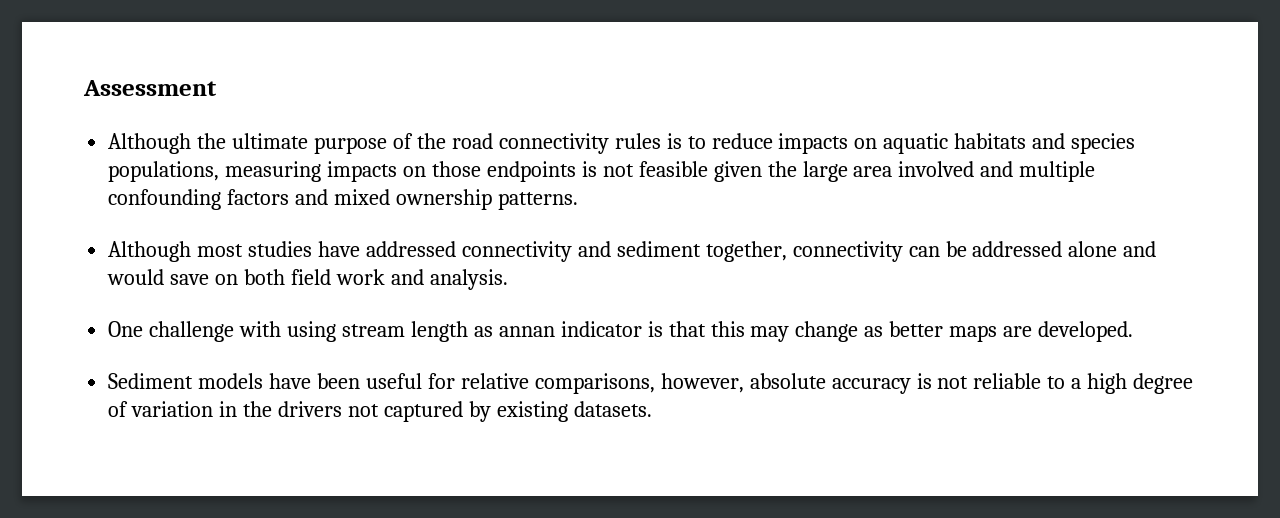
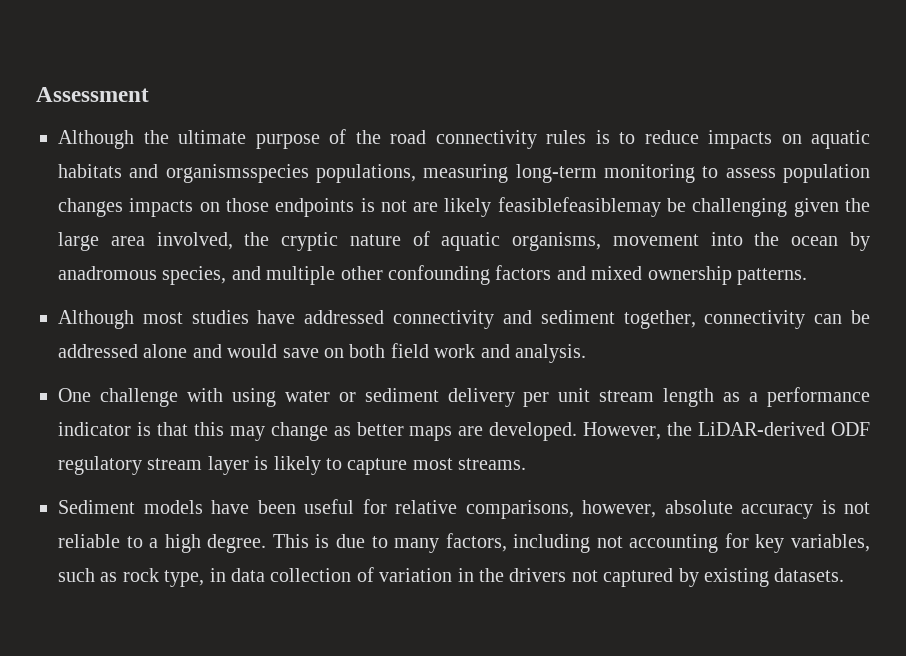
- Although the ultimate purpose of the road connectivity rules is to reduce impacts on aquatic habitats and species populations, measuring impacts on those endpoints is not feasible given the large area involved and multiple confounding factors and mixed ownership patterns.
+ Although the ultimate purpose of the road connectivity rules is to reduce impacts on aquatic habitats and organismsspecies populations, measuring long-term monitoring to assess population changes impacts on those endpoints is not are likely feasiblefeasiblemay be challenging given the large area involved, the cryptic nature of aquatic organisms, movement into the ocean by anadromous species, and multiple other confounding factors and mixed ownership patterns.
- One challenge with using stream length as annan indicator is that this may change as better maps are developed.
+ One challenge with using water or sediment delivery per unit stream length as a performance indicator is that this may change as better maps are developed. However, the LiDAR-derived ODF regulatory stream layer is likely to capture most streams.
- Sediment models have been useful for relative comparisons, however, absolute accuracy is not reliable to a high degree of variation in the drivers not captured by existing datasets.
+ Sediment models have been useful for relative comparisons, however, absolute accuracy is not reliable to a high degree. This is due to many factors, including not accounting for key variables, such as rock type, in data collection of variation in the drivers not captured by existing datasets.

